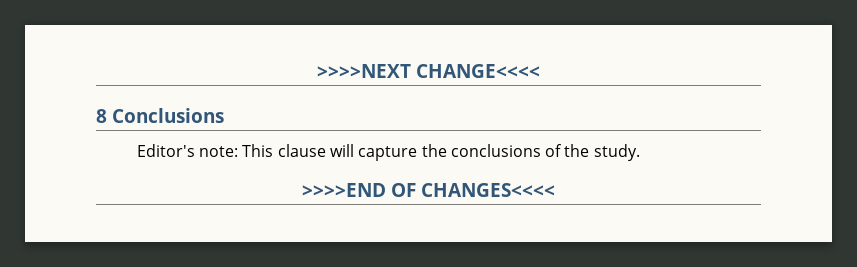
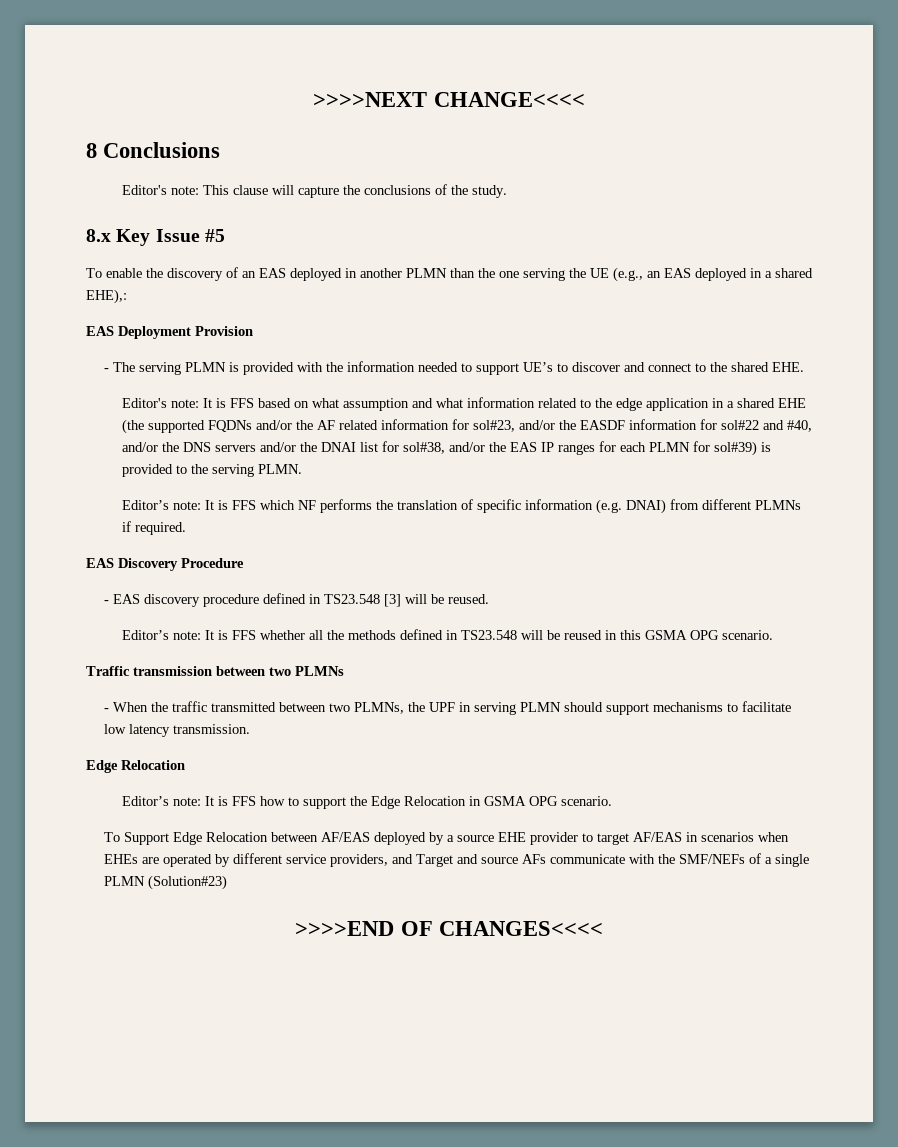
+ 8.x Key Issue #5
+ To enable the discovery of an EAS deployed in another PLMN than the one serving the UE (e.g., an EAS deployed in a shared EHE),:
+ EAS Deployment Provision
+ - The serving PLMN is provided with the information needed to support UE’s to discover and connect to the shared EHE.
+ Editor's note: It is FFS based on what assumption and what information related to the edge application in a shared EHE (the supported FQDNs and/or the AF related information for sol#23, and/or the EASDF information for sol#22 and #40, and/or the DNS servers and/or the DNAI list for sol#38, and/or the EAS IP ranges for each PLMN for sol#39) is provided to the serving PLMN.
+ Editor’s note: It is FFS which NF performs the translation of specific information (e.g. DNAI) from different PLMNs if required.
+ EAS Discovery Procedure
+ - EAS discovery procedure defined in TS23.548 [3] will be reused.
+ Editor’s note: It is FFS whether all the methods defined in TS23.548 will be reused in this GSMA OPG scenario.
+ Traffic transmission between two PLMNs
+ - When the traffic transmitted between two PLMNs, the UPF in serving PLMN should support mechanisms to facilitate low latency transmission.
+ Edge Relocation
+ Editor’s note: It is FFS how to support the Edge Relocation in GSMA OPG scenario.
+ To Support Edge Relocation between AF/EAS deployed by a source EHE provider to target AF/EAS in scenarios when EHEs are operated by different service providers, and Target and source AFs communicate with the SMF/NEFs of a single PLMN (Solution#23)

